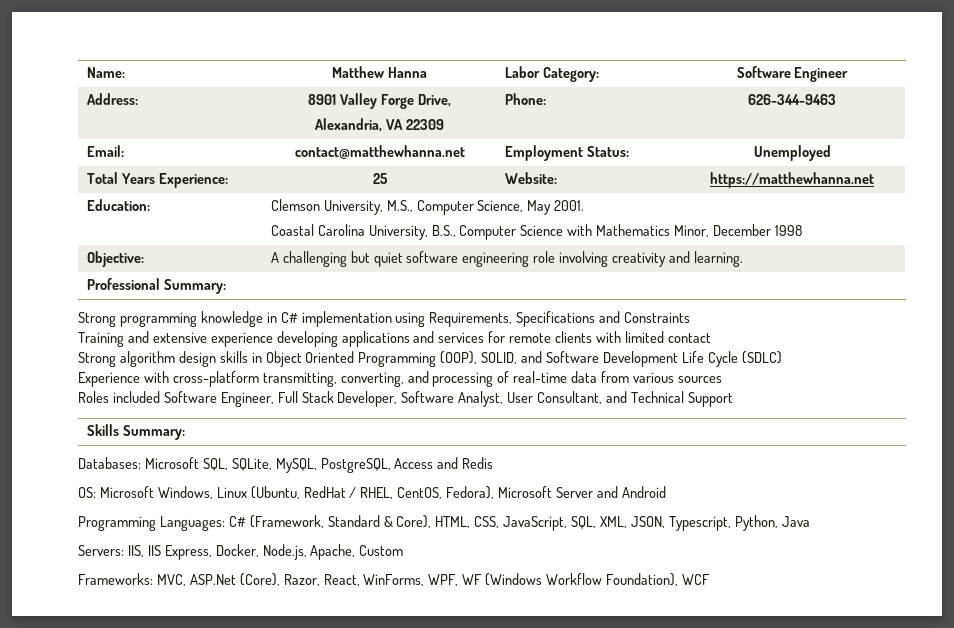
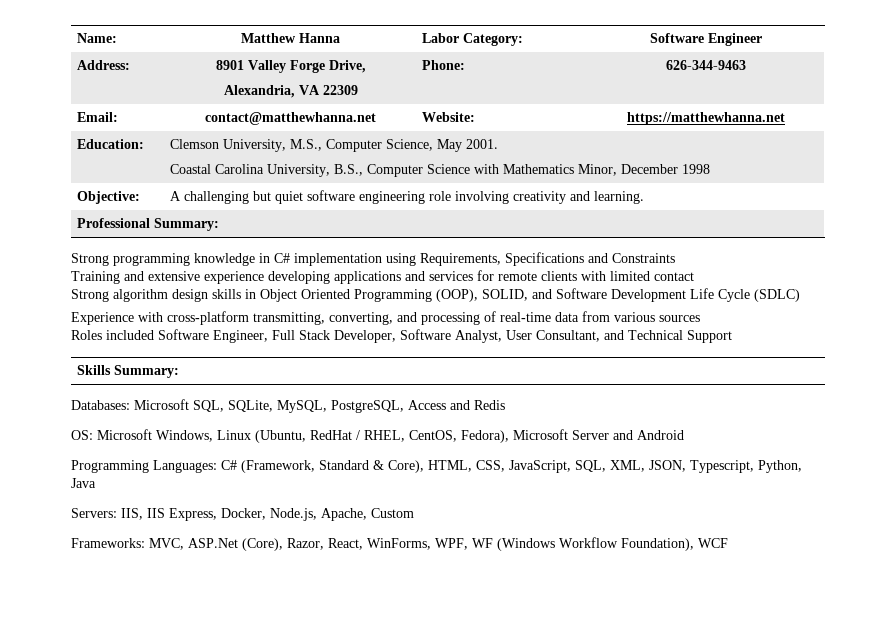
- Email: | contact@matthewhanna.net | Employment Status: | Unemployed
- Total Years Experience: | 25 | Website: | https://matthewhanna.net
+ Email: | contact@matthewhanna.net | Website: | https://matthewhanna.net

